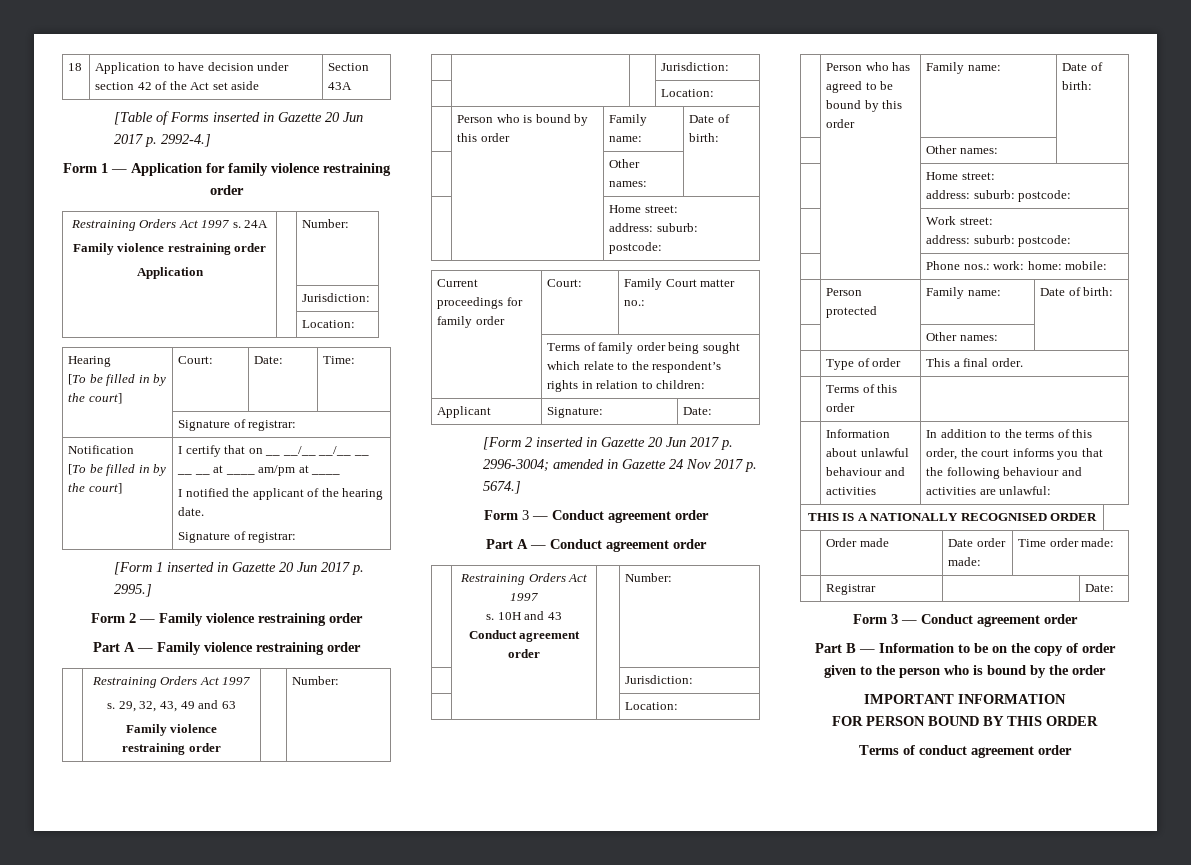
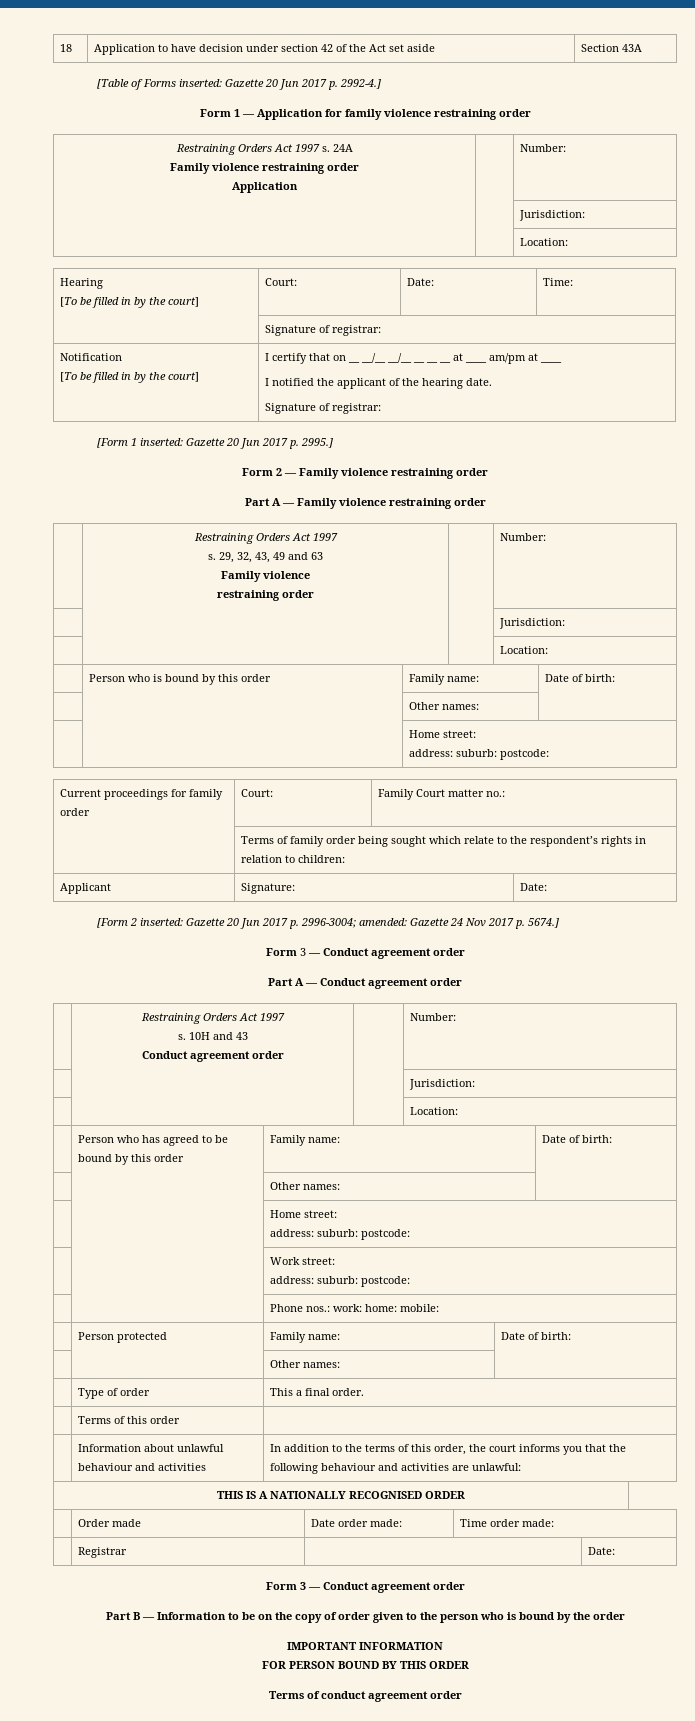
- [Table of Forms inserted in Gazette 20 Jun 2017 p. 2992-4.]
+ [Table of Forms inserted: Gazette 20 Jun 2017 p. 2992-4.]
- [Form 1 inserted in Gazette 20 Jun 2017 p. 2995.]
+ [Form 1 inserted: Gazette 20 Jun 2017 p. 2995.]
- [Form 2 inserted in Gazette 20 Jun 2017 p. 2996-3004; amended in Gazette 24 Nov 2017 p. 5674.]
+ [Form 2 inserted: Gazette 20 Jun 2017 p. 2996-3004; amended: Gazette 24 Nov 2017 p. 5674.]

